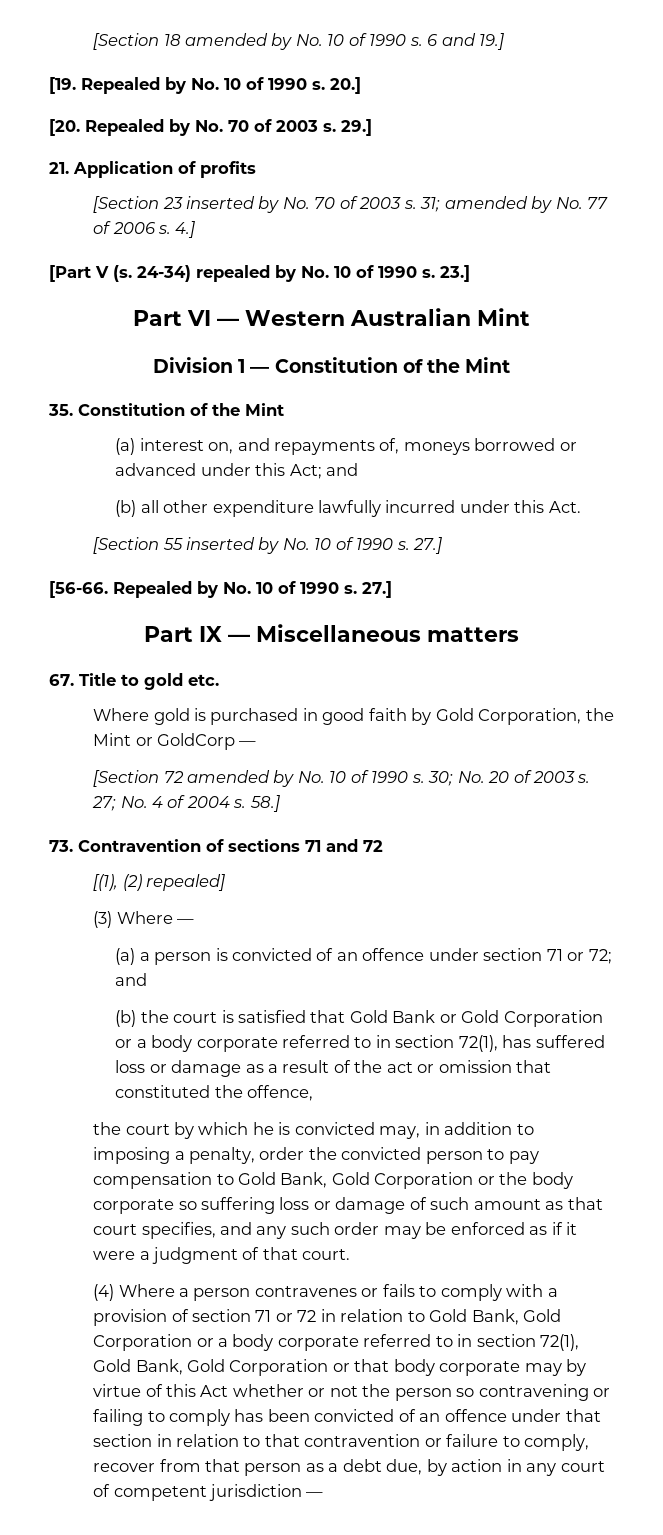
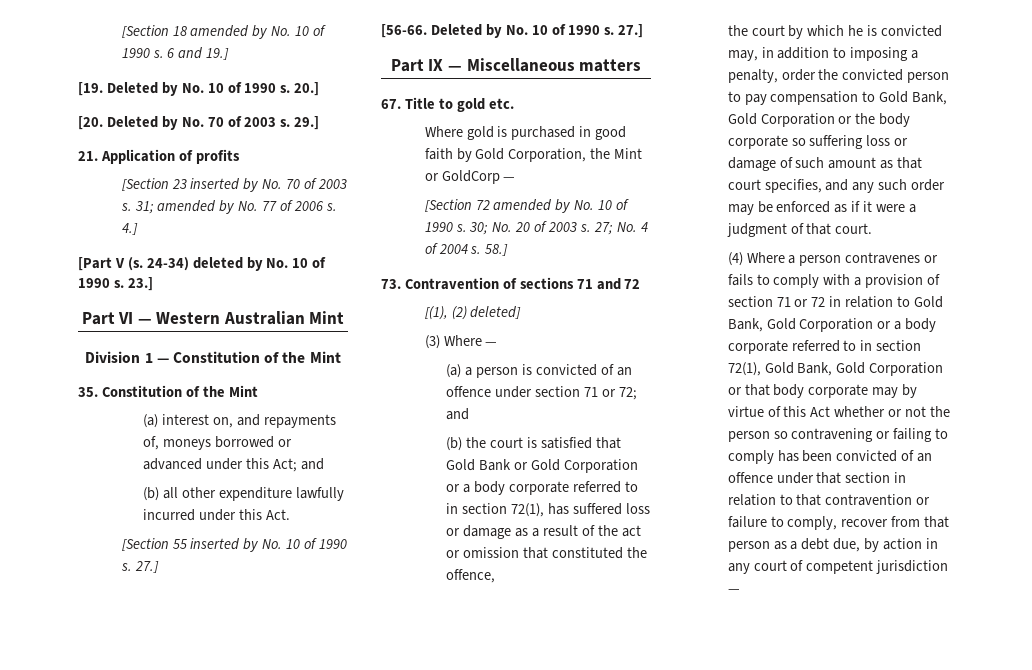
- [19. Repealed by No. 10 of 1990 s.
+ [19. Deleted by No. 10 of 1990 s.
- [20. Repealed by No. 70 of 2003 s.
+ [20. Deleted by No. 70 of 2003 s.
- 24-34) repealed by No. 10 of 1990 s.
+ 24-34) deleted by No. 10 of 1990 s.
- [56-66. Repealed by No. 10 of 1990 s.
+ [56-66. Deleted by No. 10 of 1990 s.
- [(1), (2) repealed]
+ [(1), (2) deleted]

